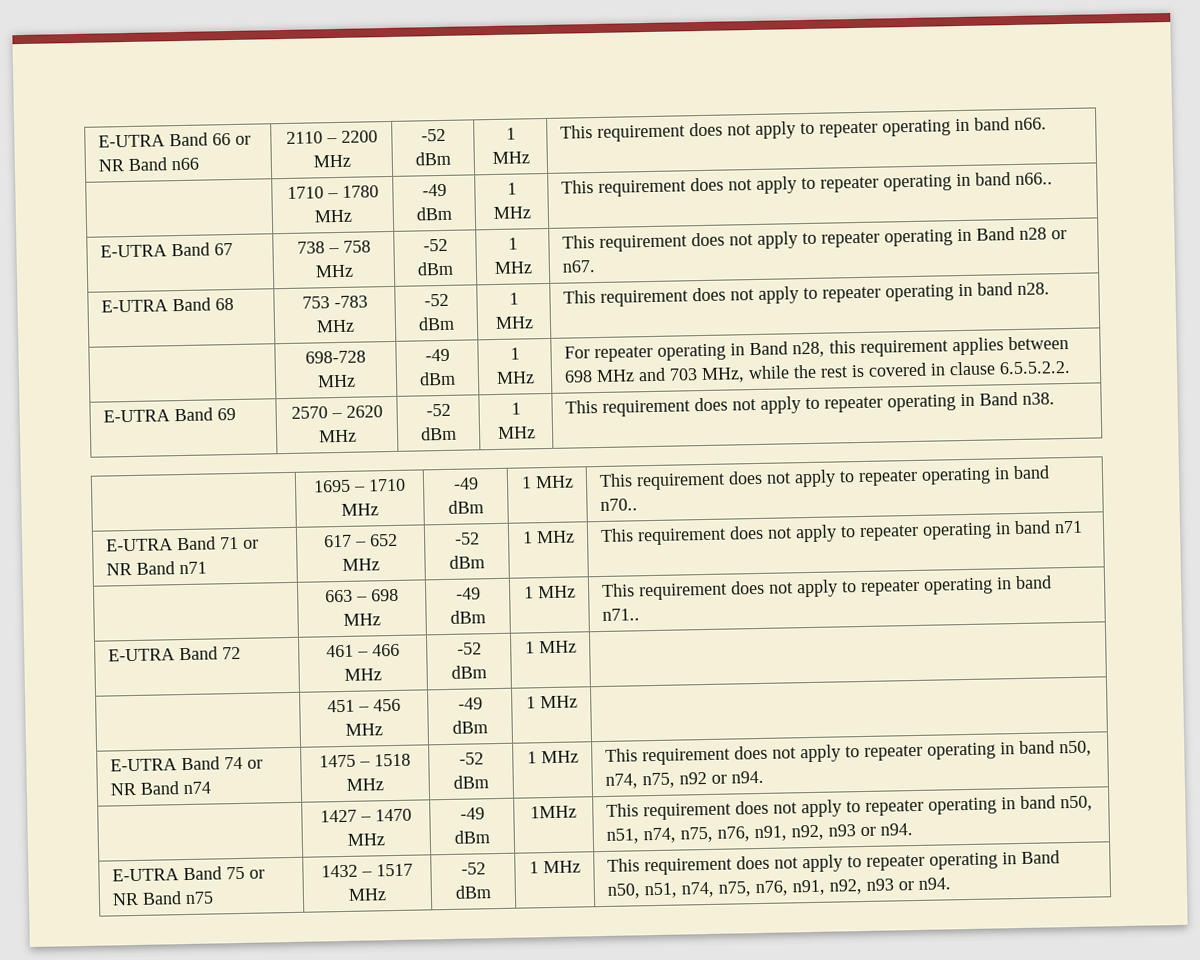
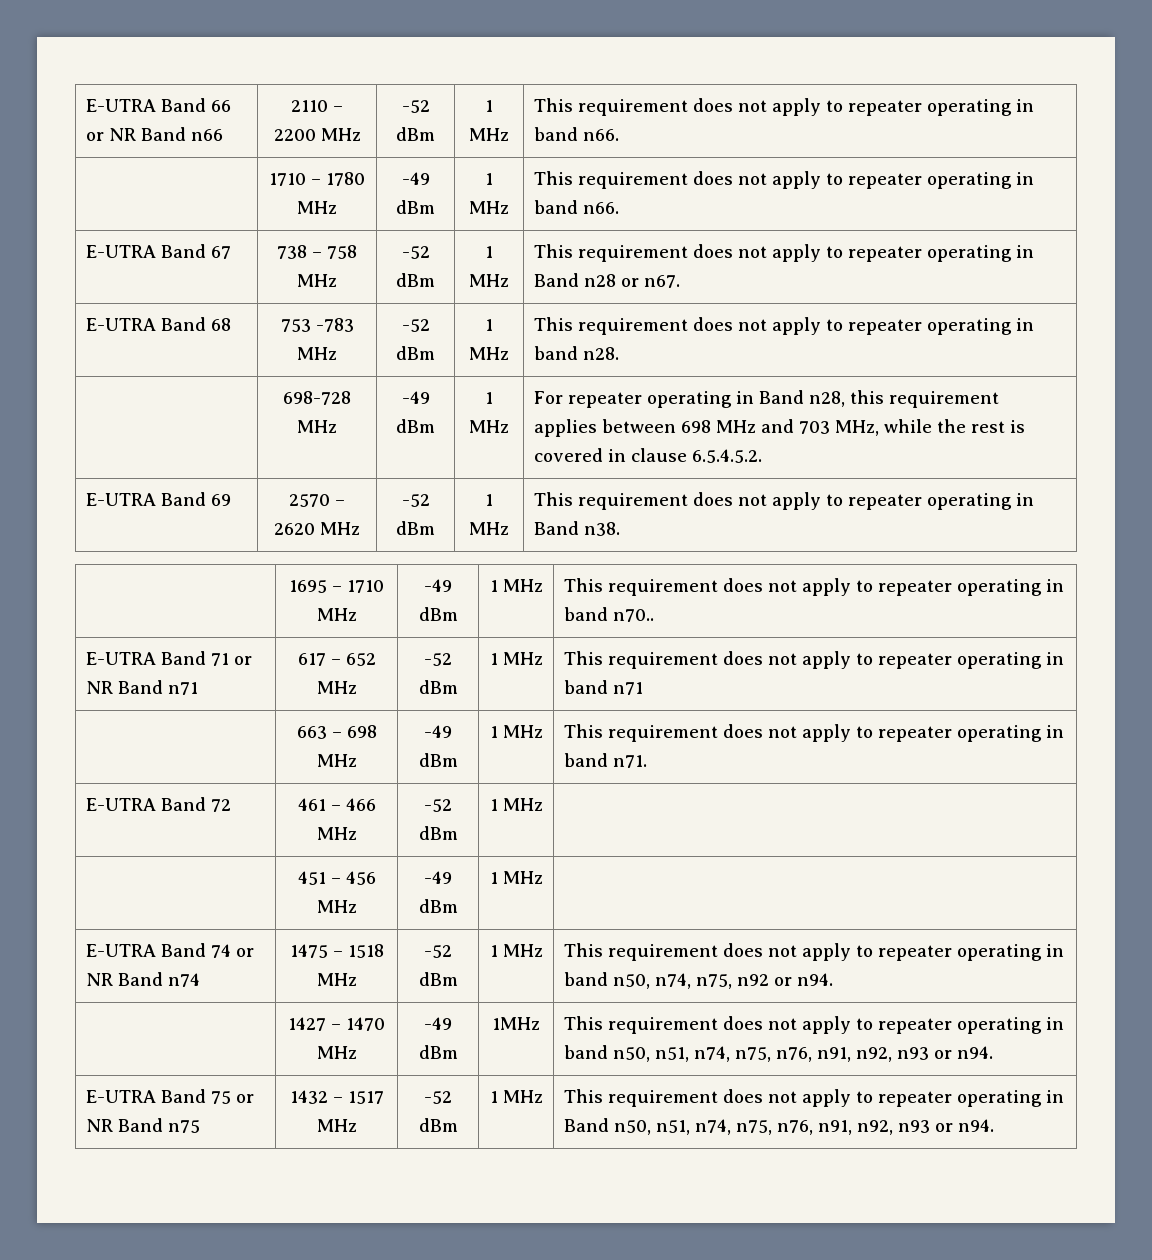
- | 1710 – 1780 MHz | -49 dBm | 1 MHz | This requirement does not apply to repeater operating in band n66..
+ | 1710 – 1780 MHz | -49 dBm | 1 MHz | This requirement does not apply to repeater operating in band n66.
- | 698-728 MHz | -49 dBm | 1 MHz | For repeater operating in Band n28, this requirement applies between 698 MHz and 703 MHz, while the rest is covered in clause 6.5.5.2.2.
+ | 698-728 MHz | -49 dBm | 1 MHz | For repeater operating in Band n28, this requirement applies between 698 MHz and 703 MHz, while the rest is covered in clause 6.5.4.5.2.
- | 663 – 698 MHz | -49 dBm | 1 MHz | This requirement does not apply to repeater operating in band n71..
+ | 663 – 698 MHz | -49 dBm | 1 MHz | This requirement does not apply to repeater operating in band n71.

